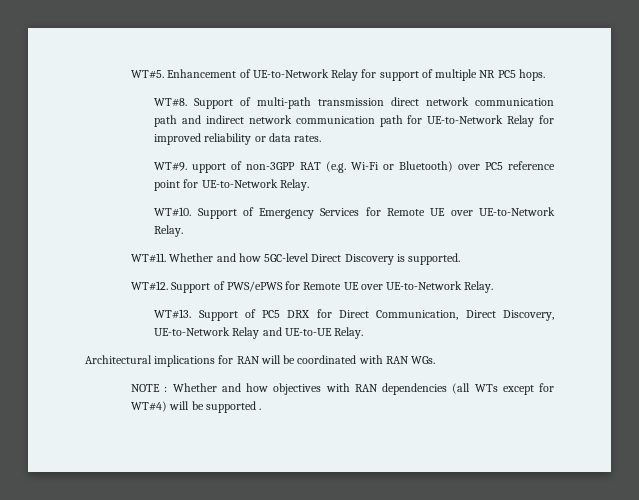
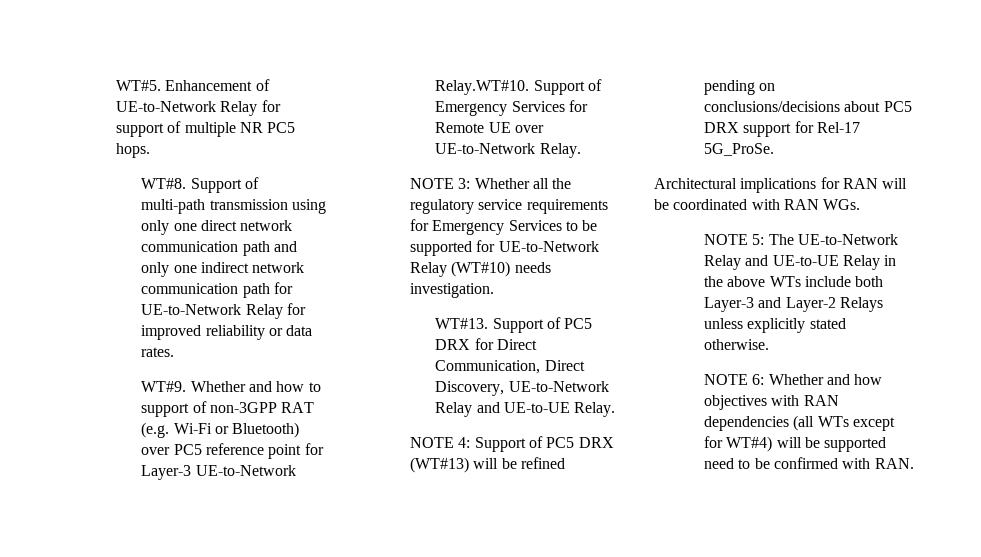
- Support of multi-path transmission direct network communication path and indirect network communication path for UE-to-Network Relay for improved reliability or data rates.
+ Support of multi-path transmission using only one direct network communication path and only one indirect network communication path for UE-to-Network Relay for improved reliability or data rates.
- WT#9. upport of non-3GPP RAT (e.g. Wi-Fi or Bluetooth) over PC5 reference point for UE-to-Network Relay.
- WT#10. Support of Emergency Services for Remote UE over UE-to-Network Relay.
+ WT#9. Whether and how to support of non-3GPP RAT (e.g. Wi-Fi or Bluetooth) over PC5 reference point for Layer-3 UE-to-Network Relay.WT#10. Support of Emergency Services for Remote UE over UE-to-Network Relay.
- WT#11. Whether and how 5GC-level Direct Discovery is supported.
- WT#12. Support of PWS/ePWS for Remote UE over UE-to-Network Relay.
+ NOTE 3: Whether all the regulatory service requirements for Emergency Services to be supported for UE-to-Network Relay (WT#10) needs investigation.
+ NOTE 4: Support of PC5 DRX (WT#13) will be refined pending on conclusions/decisions about PC5 DRX support for Rel-17 5G_ProSe.
- NOTE : Whether and how objectives with RAN dependencies (all WTs except for WT#4) will be supported .
+ NOTE 5: The UE-to-Network Relay and UE-to-UE Relay in the above WTs include both Layer-3 and Layer-2 Relays unless explicitly stated otherwise.
+ NOTE 6: Whether and how objectives with RAN dependencies (all WTs except for WT#4) will be supported need to be confirmed with RAN.

